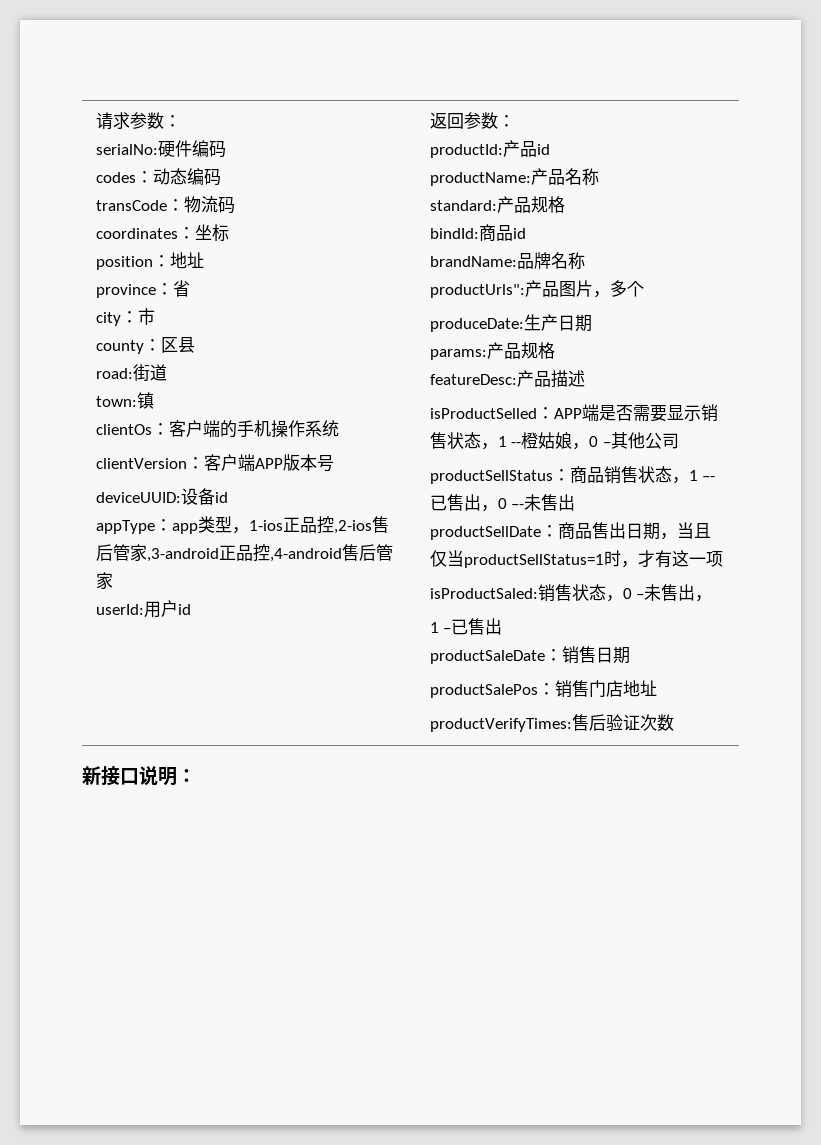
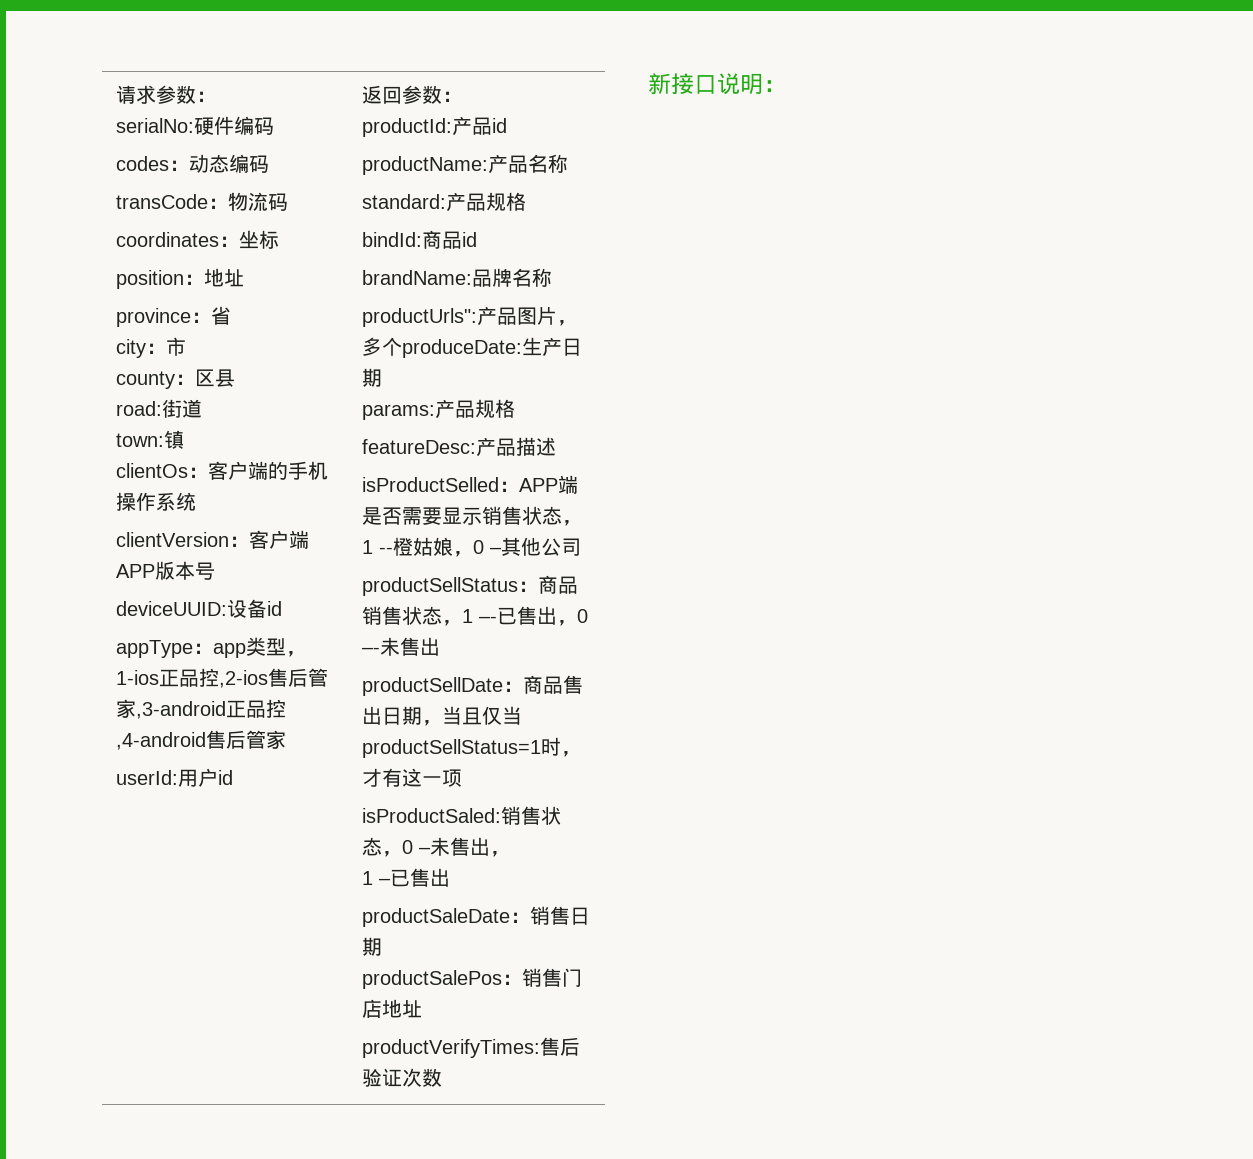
- productUrls":产品图片，多个
- produceDate:生产日期
+ productUrls":产品图片，多个produceDate:生产日期

